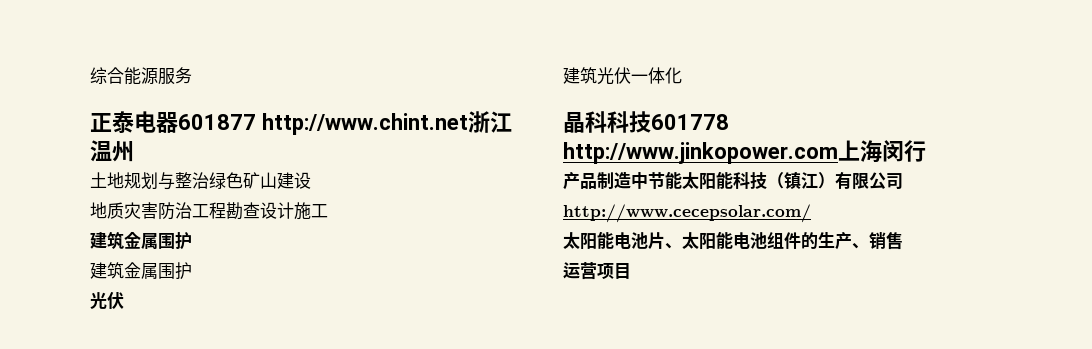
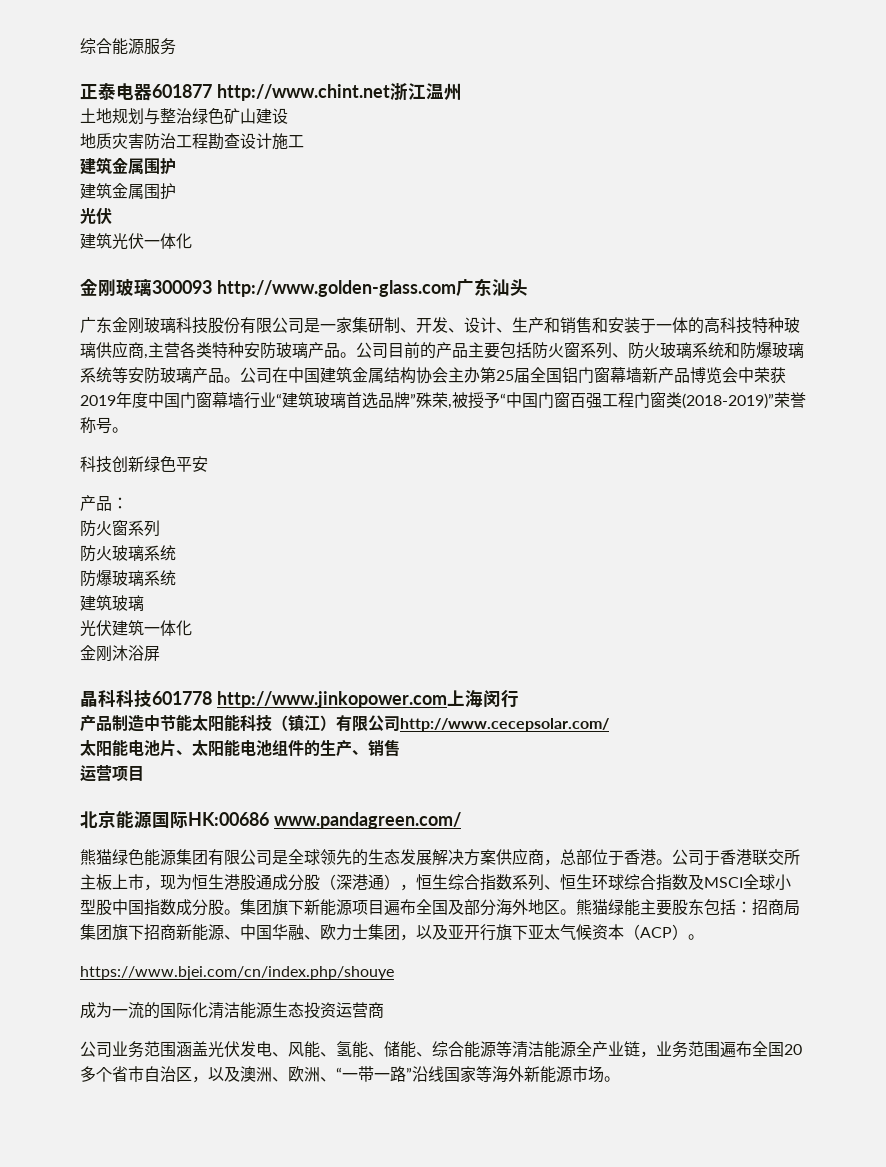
+ 金刚玻璃300093 http://www.golden-glass.com广东汕头
+ 广东金刚玻璃科技股份有限公司是一家集研制、开发、设计、生产和销售和安装于一体的高科技特种玻璃供应商,主营各类特种安防玻璃产品。公司目前的产品主要包括防火窗系列、防火玻璃系统和防爆玻璃系统等安防玻璃产品。公司在中国建筑金属结构协会主办第25届全国铝门窗幕墙新产品博览会中荣获2019年度中国门窗幕墙行业“建筑玻璃首选品牌”殊荣,被授予“中国门窗百强工程门窗类(2018-2019)”荣誉称号。
+ 科技创新绿色平安
+ 产品：
+ 防火窗系列
+ 防火玻璃系统
+ 防爆玻璃系统
+ 建筑玻璃
+ 光伏建筑一体化
+ 金刚沐浴屏
+ 北京能源国际HK:00686 www.pandagreen.com/
+ 熊猫绿色能源集团有限公司是全球领先的生态发展解决方案供应商，总部位于香港。公司于香港联交所主板上市，现为恒生港股通成分股（深港通），恒生综合指数系列、恒生环球综合指数及MSCI全球小型股中国指数成分股。集团旗下新能源项目遍布全国及部分海外地区。熊猫绿能主要股东包括：招商局集团旗下招商新能源、中国华融、欧力士集团，以及亚开行旗下亚太气候资本（ACP）。
+ https://www.bjei.com/cn/index.php/shouye
+ 成为一流的国际化清洁能源生态投资运营商
+ 公司业务范围涵盖光伏发电、风能、氢能、储能、综合能源等清洁能源全产业链，业务范围遍布全国20多个省市自治区，以及澳洲、欧洲、“一带一路”沿线国家等海外新能源市场。

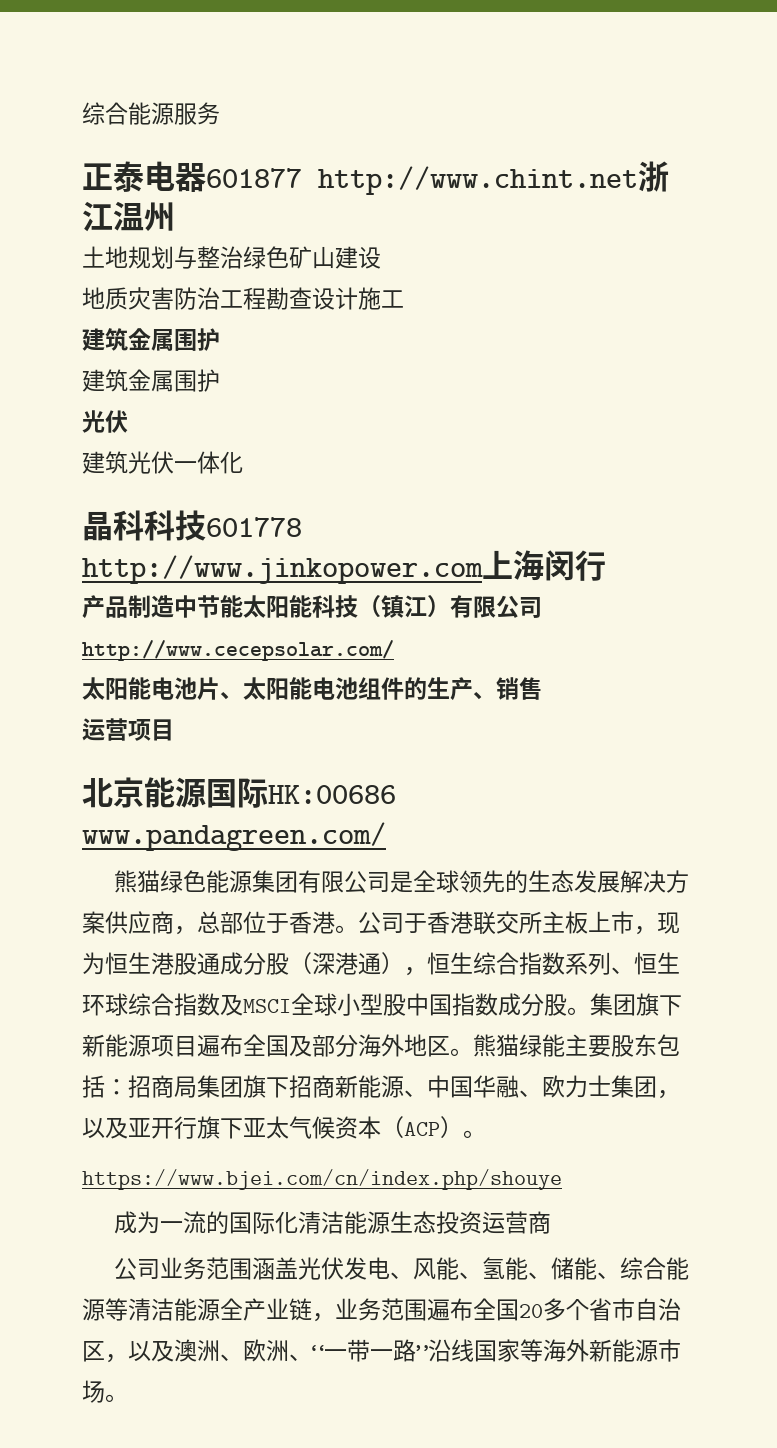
- 金刚玻璃300093 http://www.golden-glass.com广东汕头
- 广东金刚玻璃科技股份有限公司是一家集研制、开发、设计、生产和销售和安装于一体的高科技特种玻璃供应商,主营各类特种安防玻璃产品。公司目前的产品主要包括防火窗系列、防火玻璃系统和防爆玻璃系统等安防玻璃产品。公司在中国建筑金属结构协会主办第25届全国铝门窗幕墙新产品博览会中荣获2019年度中国门窗幕墙行业“建筑玻璃首选品牌”殊荣,被授予“中国门窗百强工程门窗类(2018-2019)”荣誉称号。
- 科技创新绿色平安
- 产品：
- 防火窗系列
- 防火玻璃系统
- 防爆玻璃系统
- 建筑玻璃
- 光伏建筑一体化
- 金刚沐浴屏

